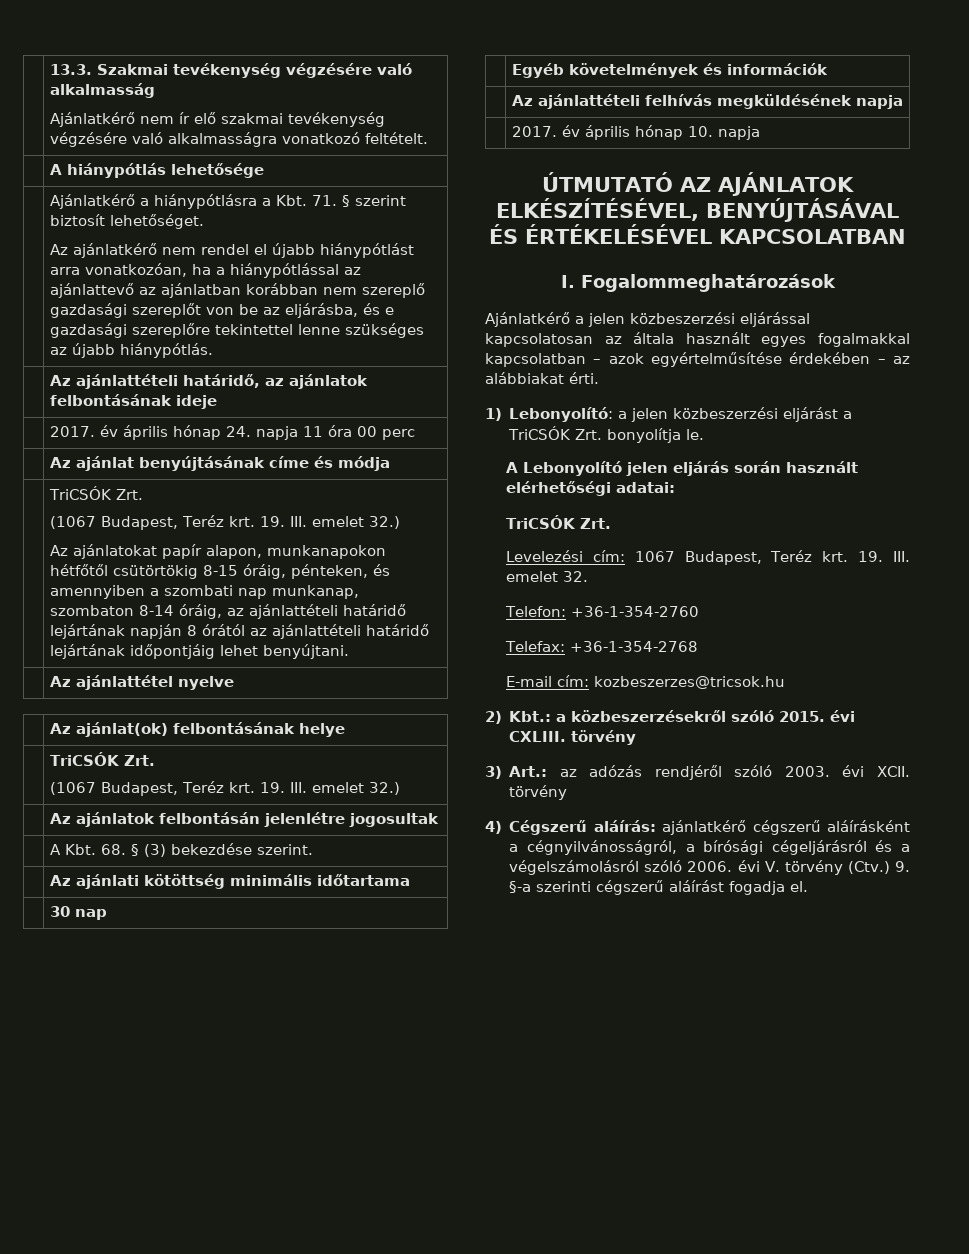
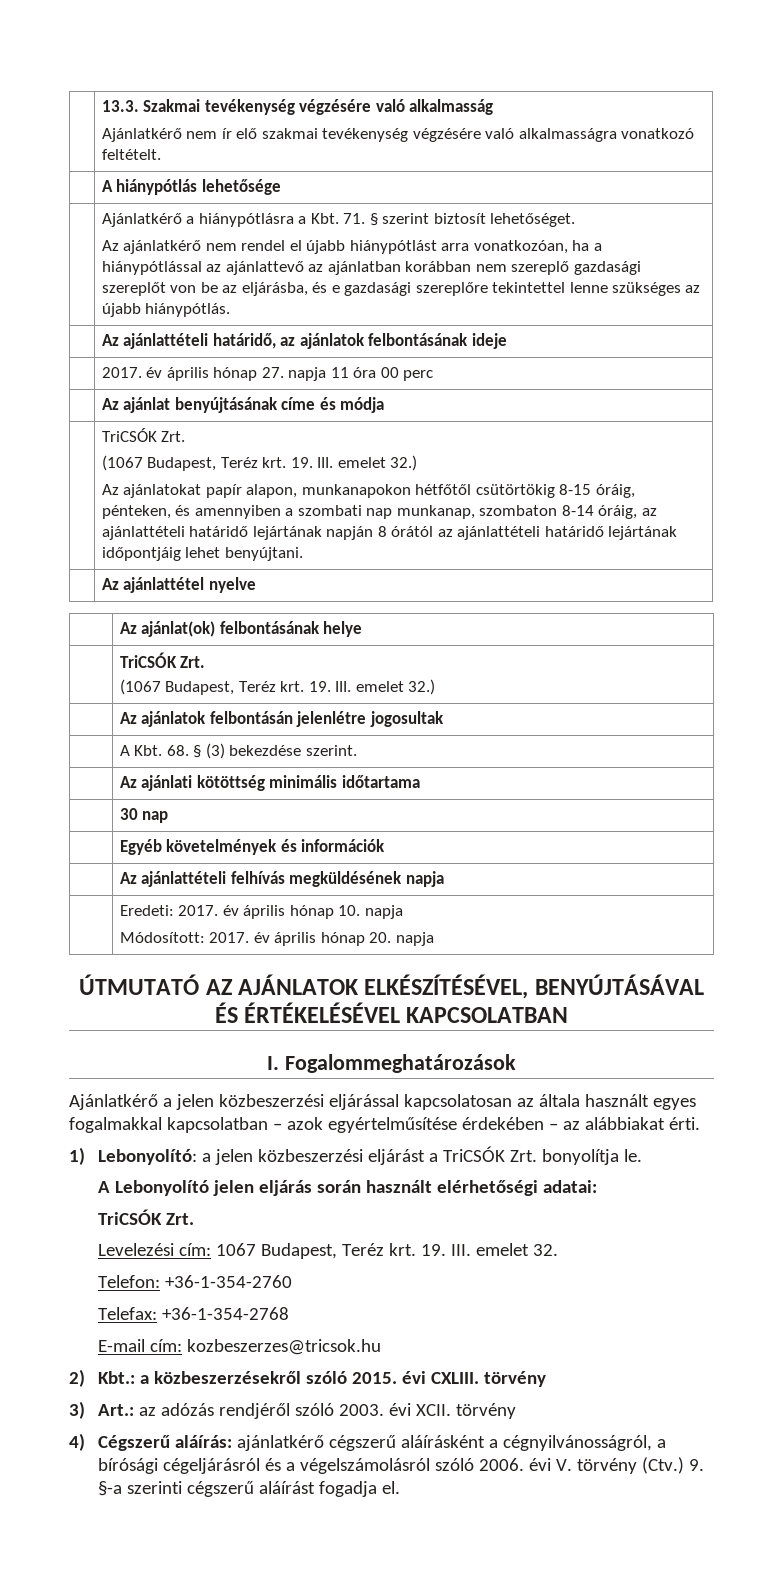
- | 2017. év április hónap 24. napja 11 óra 00 perc
+ | 2017. év április hónap 27. napja 11 óra 00 perc
- | 2017. év április hónap 10. napja
+ | Eredeti: 2017. év április hónap 10. napja
+ Módosított: 2017. év április hónap 20. napja

